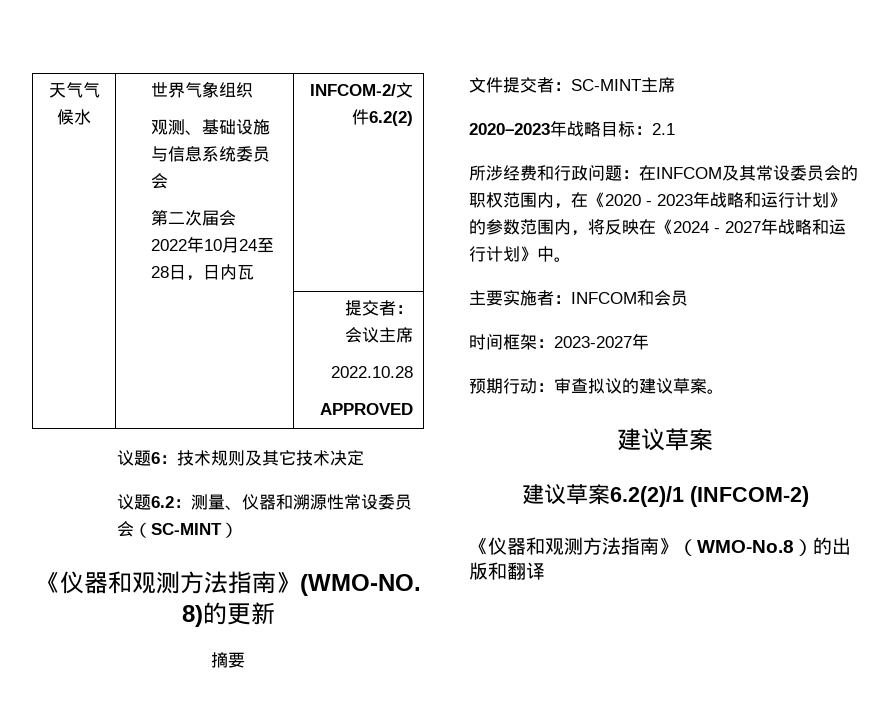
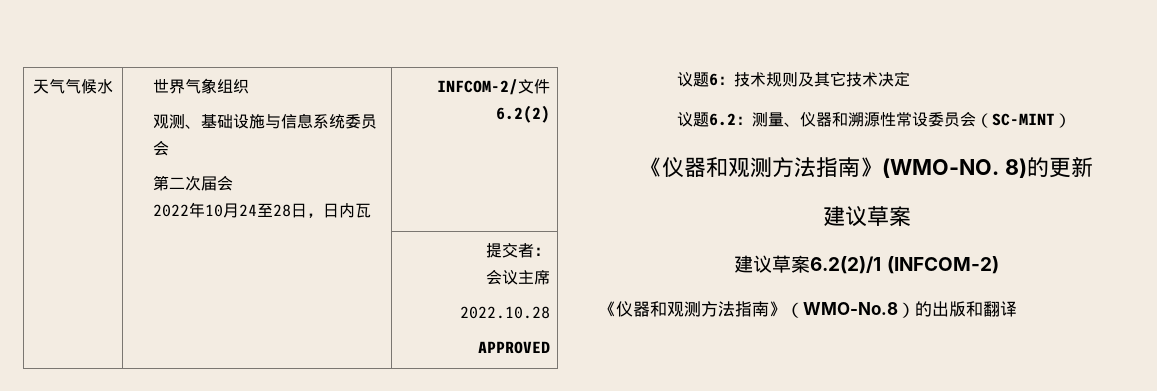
- 摘要
- 文件提交者：SC-MINT主席
- 2020–2023年战略目标：2.1
- 所涉经费和行政问题：在INFCOM及其常设委员会的职权范围内，在《2020 - 2023年战略和运行计划》的参数范围内，将反映在《2024 - 2027年战略和运行计划》中。
- 主要实施者：INFCOM和会员
- 时间框架：2023-2027年
- 预期行动：审查拟议的建议草案。

